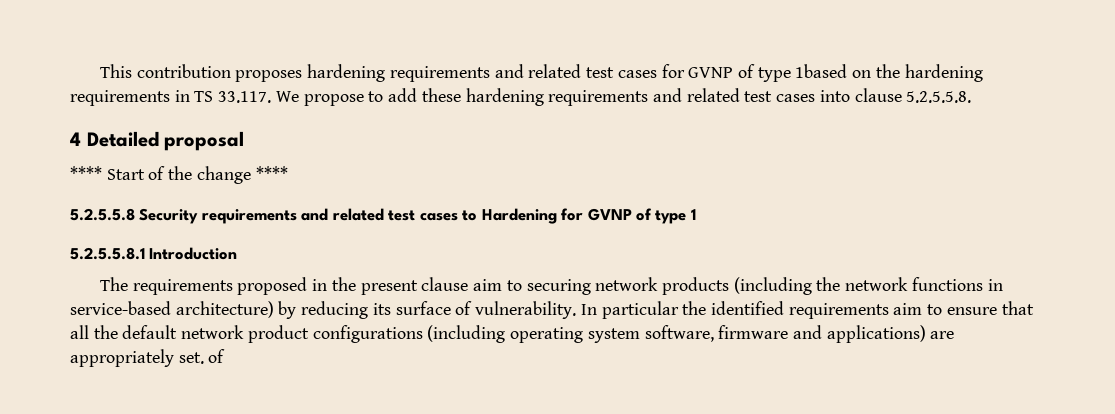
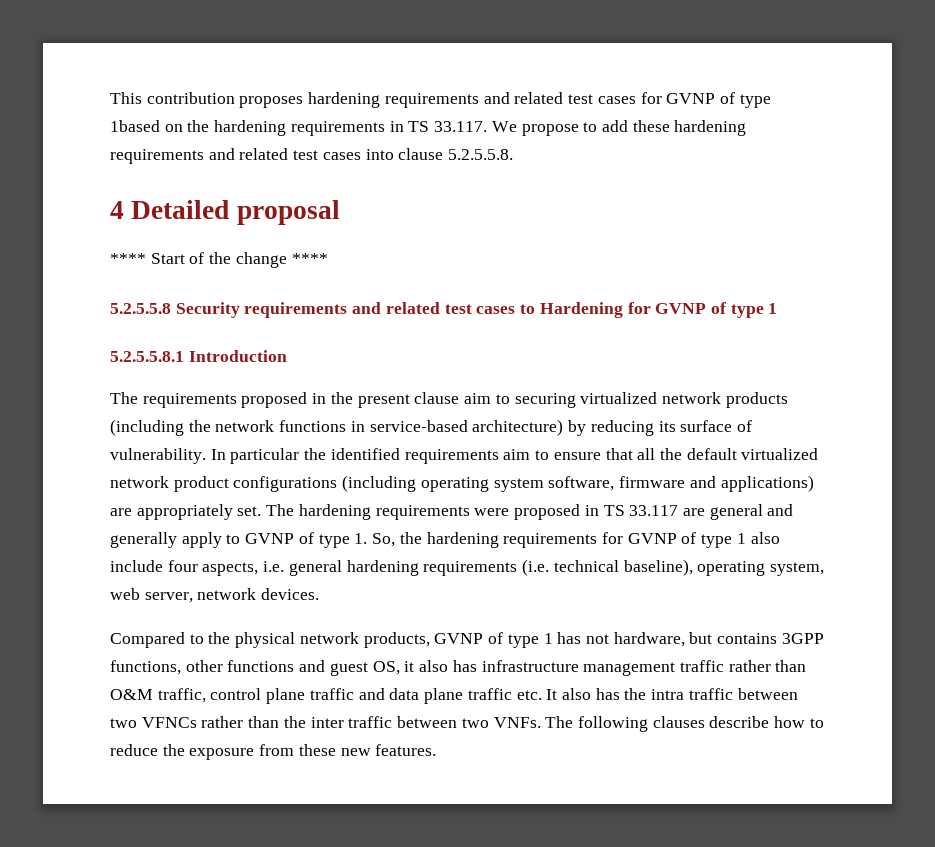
- The requirements proposed in the present clause aim to securing network products (including the network functions in service-based architecture) by reducing its surface of vulnerability.
+ The requirements proposed in the present clause aim to securing virtualized network products (including the network functions in service-based architecture) by reducing its surface of vulnerability.
- In particular the identified requirements aim to ensure that all the default network product configurations (including operating system software, firmware and applications) are appropriately set. of
+ In particular the identified requirements aim to ensure that all the default virtualized network product configurations (including operating system software, firmware and applications) are appropriately set. The hardening requirements were proposed in TS 33.117 are general and generally apply to GVNP of type 1. So, the hardening requirements for GVNP of type 1 also include four aspects, i.e. general hardening requirements (i.e. technical baseline), operating system, web server, network devices.
+ Compared to the physical network products, GVNP of type 1 has not hardware, but contains 3GPP functions, other functions and guest OS, it also has infrastructure management traffic rather than O&M traffic, control plane traffic and data plane traffic etc. It also has the intra traffic between two VFNCs rather than the inter traffic between two VNFs. The following clauses describe how to reduce the exposure from these new features.

